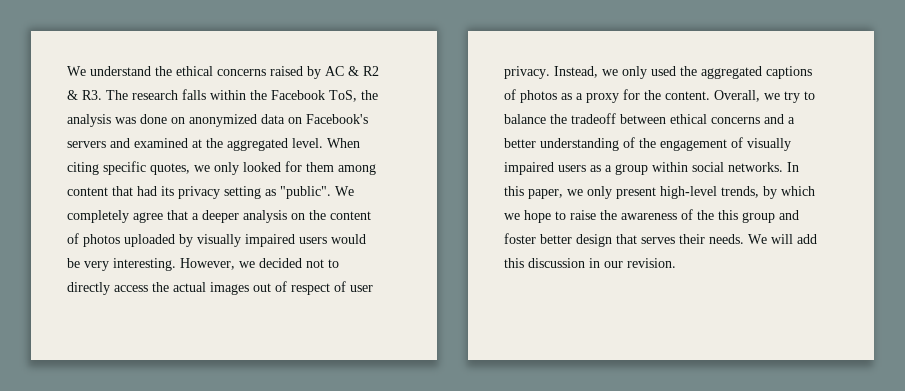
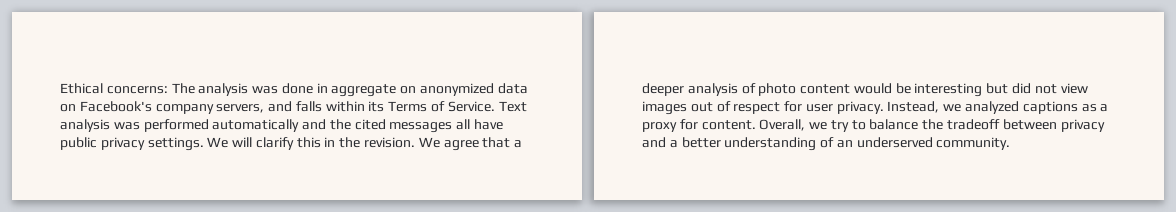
- We understand the ethical concerns raised by AC & R2 & R3. The research falls within the Facebook ToS, the analysis was done on anonymized data on Facebook's servers and examined at the aggregated level. When citing specific quotes, we only looked for them among content that had its privacy setting as "public". We completely agree that a deeper analysis on the content of photos uploaded by visually impaired users would be very interesting. However, we decided not to directly access the actual images out of respect of user privacy.
+ Ethical concerns: The analysis was done in aggregate on anonymized data on Facebook's company servers, and falls within its Terms of Service. Text analysis was performed automatically and the cited messages all have public privacy settings. We will clarify this in the revision. We agree that a deeper analysis of photo content would be interesting but did not view images out of respect for user privacy.
- Instead, we only used the aggregated captions of photos as a proxy for the content.
+ Instead, we analyzed captions as a proxy for content.
- Overall, we try to balance the tradeoff between ethical concerns and a better understanding of the engagement of visually impaired users as a group within social networks. In this paper, we only present high-level trends, by which we hope to raise the awareness of the this group and foster better design that serves their needs. We will add this discussion in our revision.
+ Overall, we try to balance the tradeoff between privacy and a better understanding of an underserved community.

